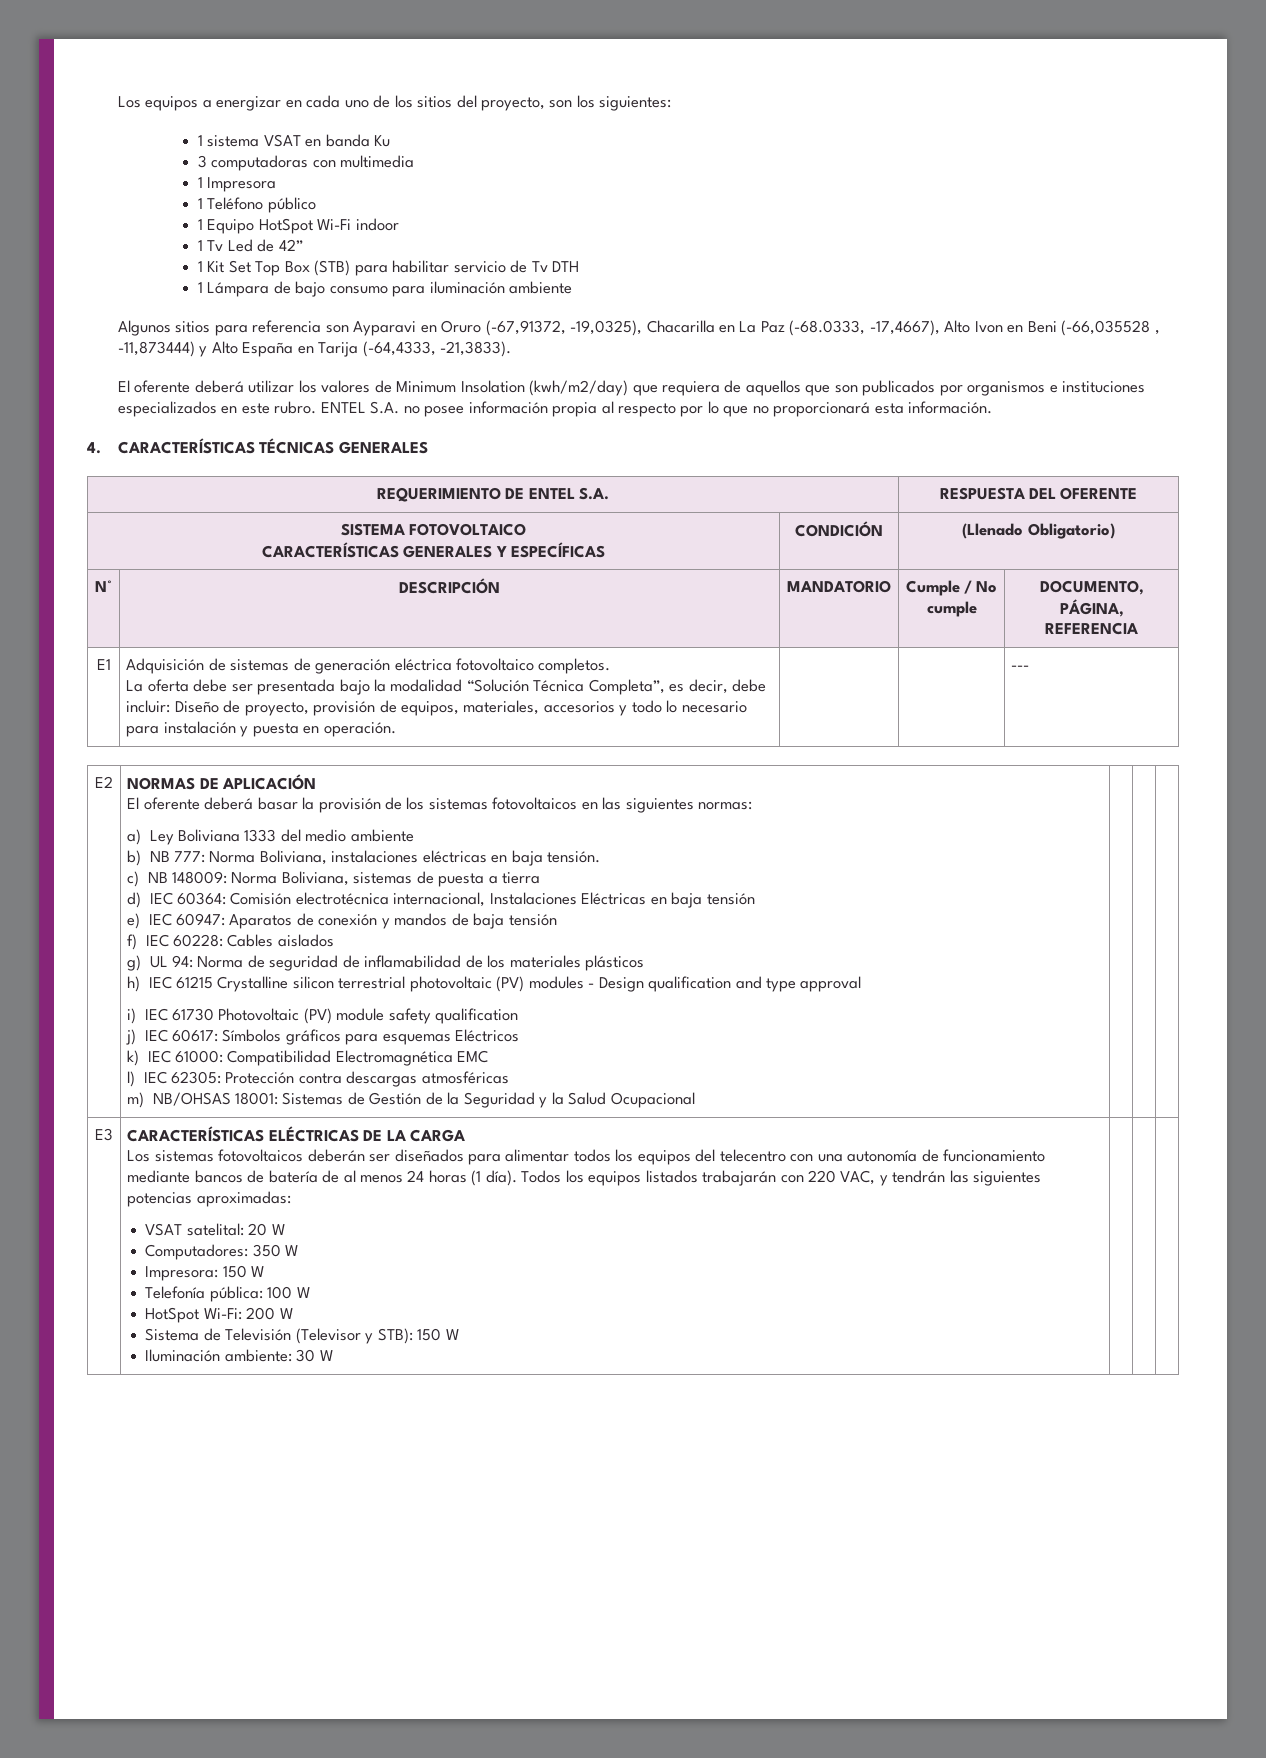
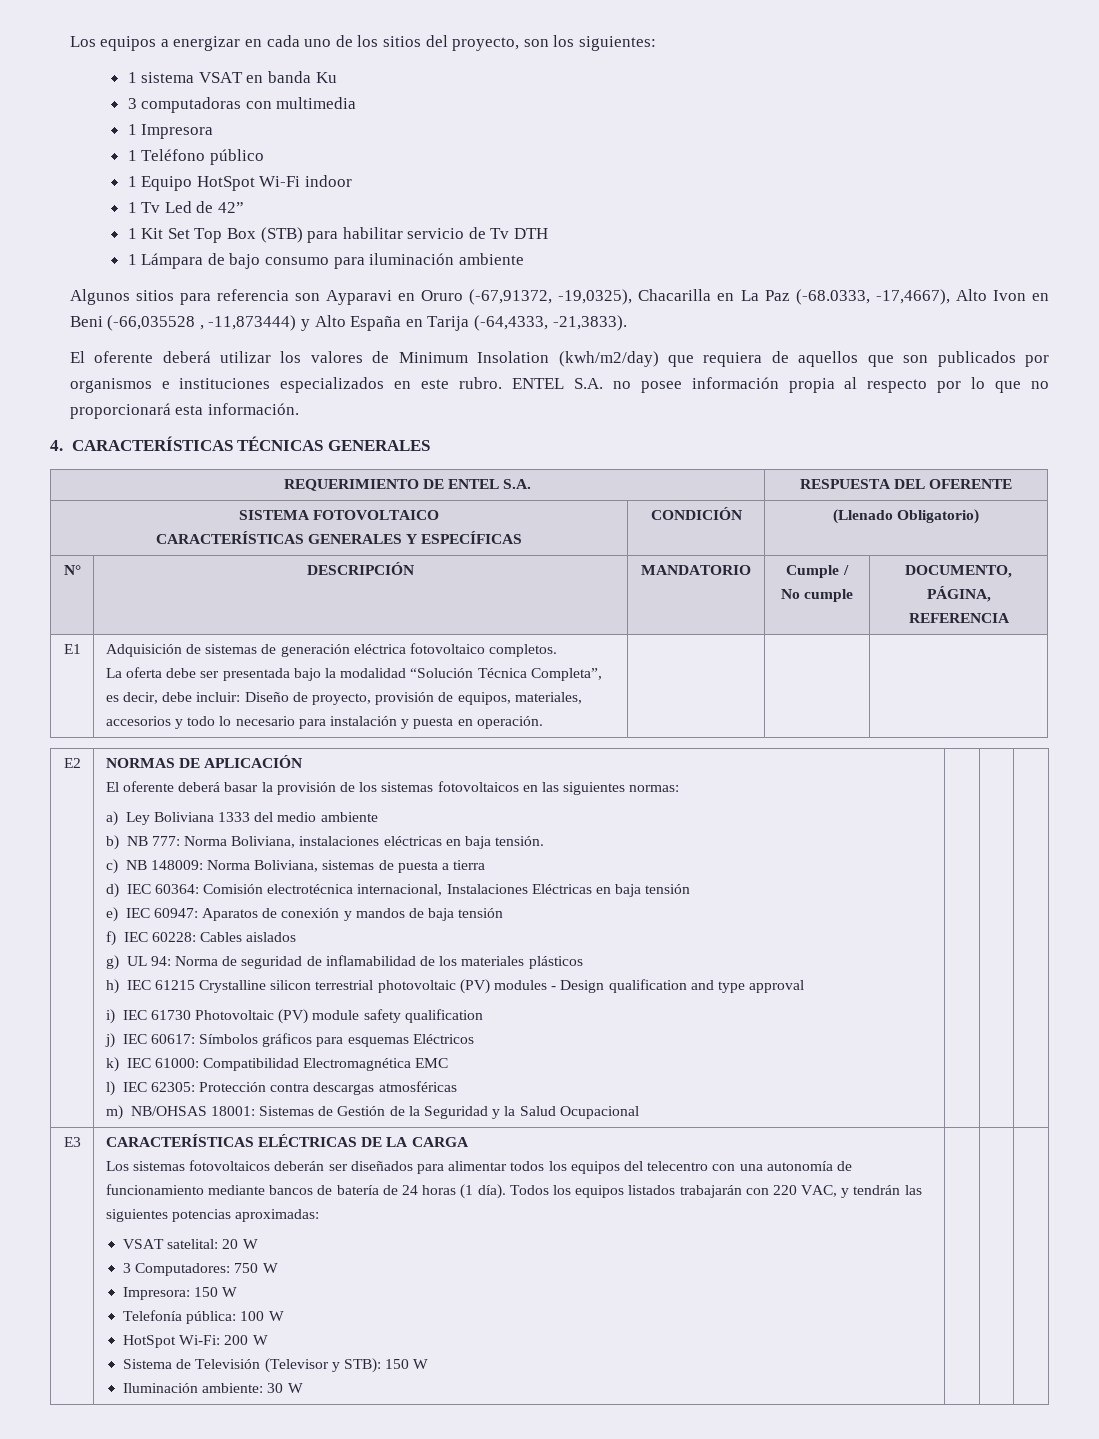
- ---
- Los sistemas fotovoltaicos deberán ser diseñados para alimentar todos los equipos del telecentro con una autonomía de funcionamiento mediante bancos de batería de al menos 24 horas (1 día).
+ Los sistemas fotovoltaicos deberán ser diseñados para alimentar todos los equipos del telecentro con una autonomía de funcionamiento mediante bancos de batería de 24 horas (1 día).
- Computadores: 350 W
+ 3 Computadores: 750 W

